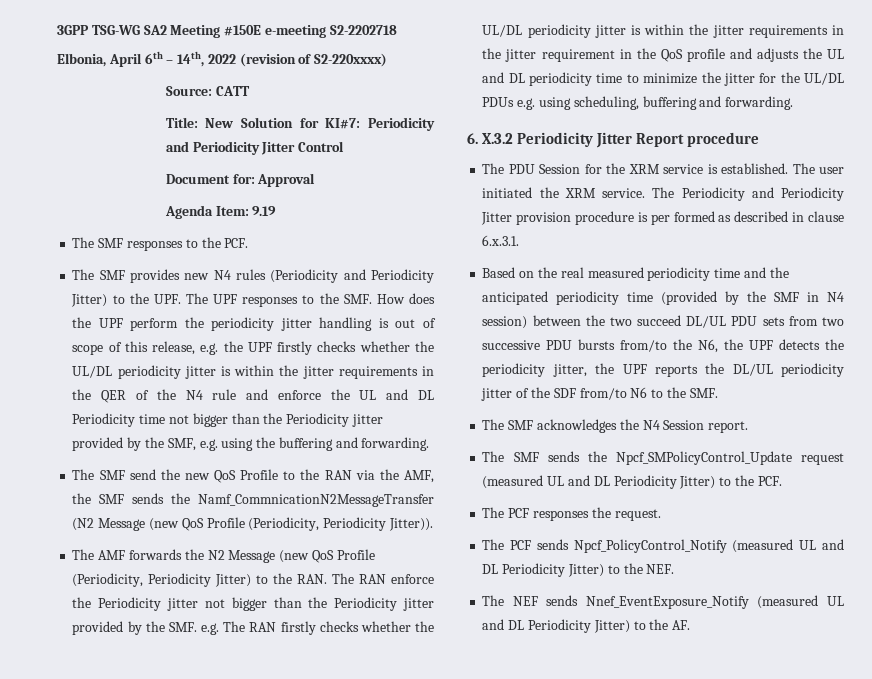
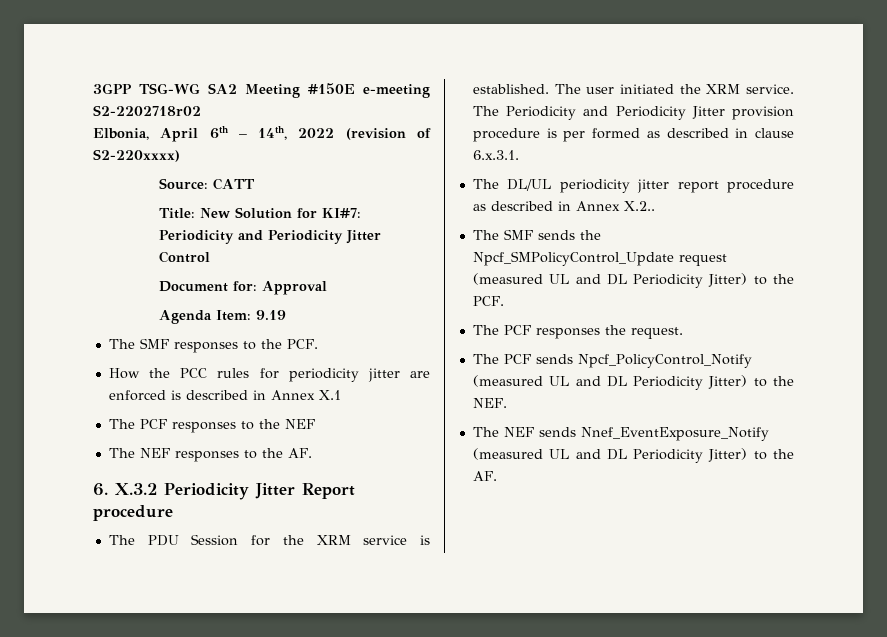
- 3GPP TSG-WG SA2 Meeting #150E e-meeting S2-2202718
+ 3GPP TSG-WG SA2 Meeting #150E e-meeting S2-2202718r02
- The SMF provides new N4 rules (Periodicity and Periodicity Jitter) to the UPF. The UPF responses to the SMF. How does the UPF perform the periodicity jitter handling is out of scope of this release, e.g. the UPF firstly checks whether the UL/DL periodicity jitter is within the jitter requirements in the QER of the N4 rule and enforce the UL and DL Periodicity time not bigger than the Periodicity jitter provided by the SMF, e.g. using the buffering and forwarding.
- The SMF send the new QoS Profile to the RAN via the AMF, the SMF sends the Namf_CommnicationN2MessageTransfer (N2 Message (new QoS Profile (Periodicity, Periodicity Jitter)).
- The AMF forwards the N2 Message (new QoS Profile (Periodicity, Periodicity Jitter) to the RAN. The RAN enforce the Periodicity jitter not bigger than the Periodicity jitter provided by the SMF. e.g. The RAN firstly checks whether the UL/DL periodicity jitter is within the jitter requirements in the jitter requirement in the QoS profile and adjusts the UL and DL periodicity time to minimize the jitter for the UL/DL PDUs e.g. using scheduling, buffering and forwarding.
+ How the PCC rules for periodicity jitter are enforced is described in Annex X.1
+ The PCF responses to the NEF
+ The NEF responses to the AF.
- Based on the real measured periodicity time and the anticipated periodicity time (provided by the SMF in N4 session) between the two succeed DL/UL PDU sets from two successive PDU bursts from/to the N6, the UPF detects the periodicity jitter, the UPF reports the DL/UL periodicity jitter of the SDF from/to N6 to the SMF.
- The SMF acknowledges the N4 Session report.
+ The DL/UL periodicity jitter report procedure as described in Annex X.2..

